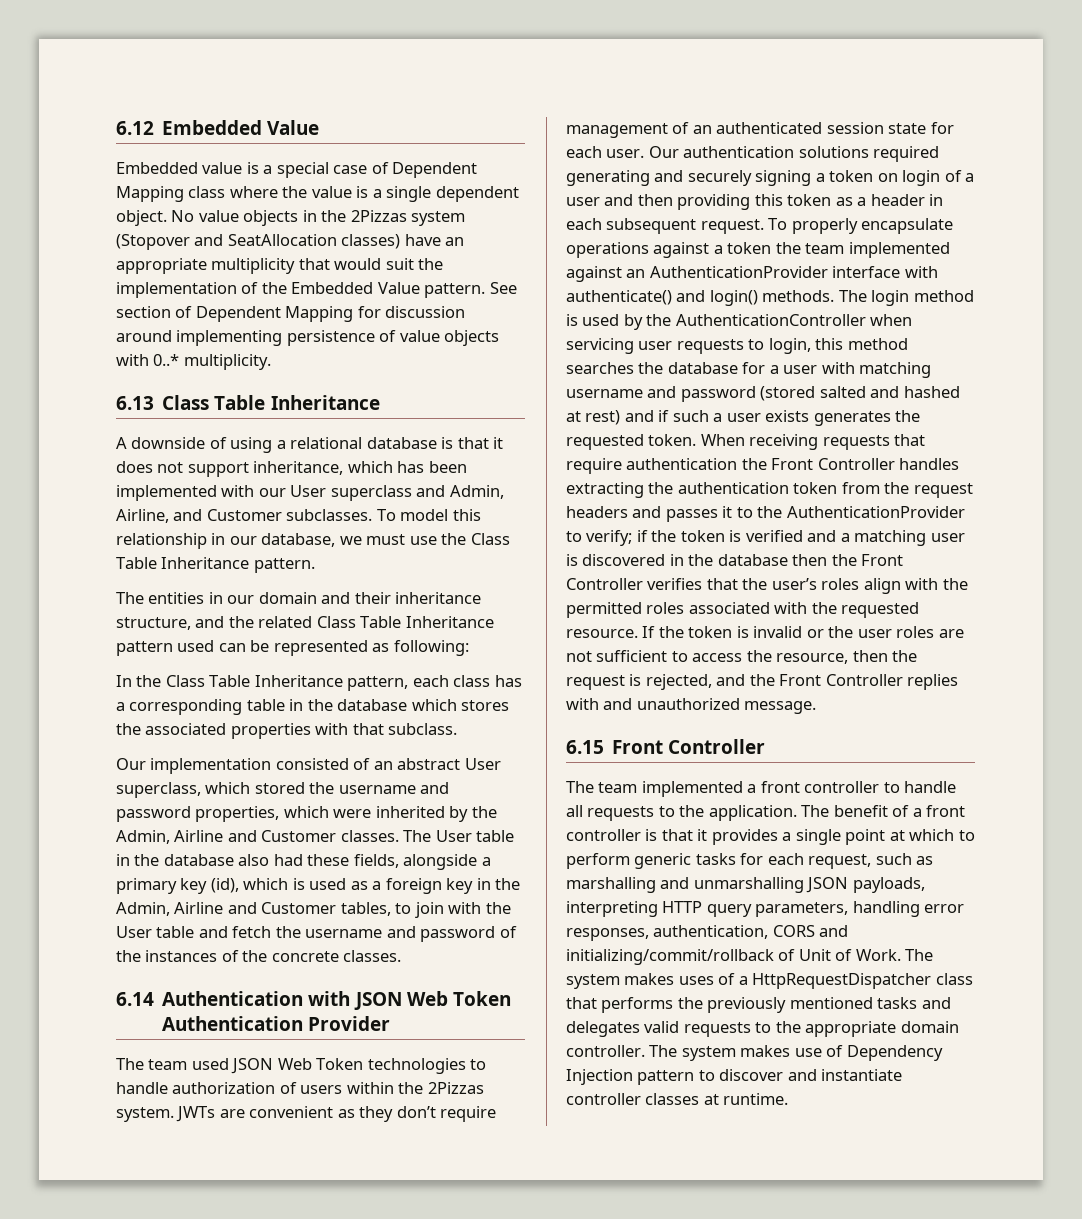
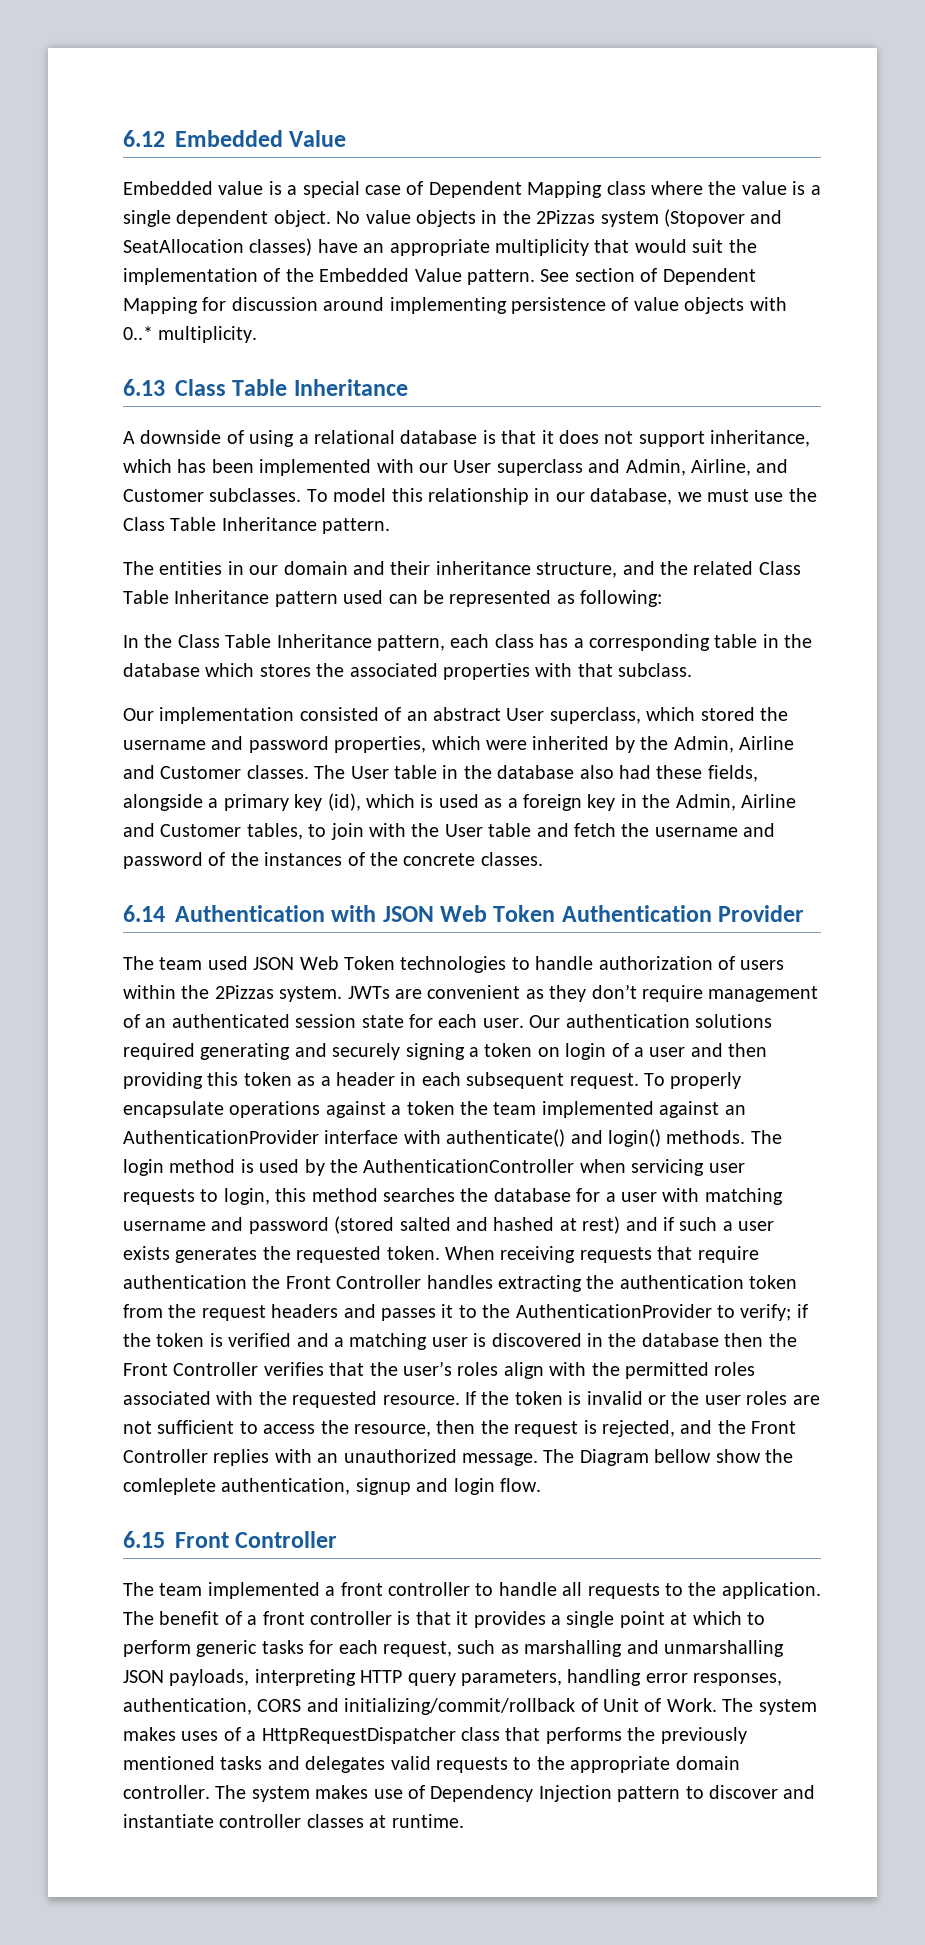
- If the token is invalid or the user roles are not sufficient to access the resource, then the request is rejected, and the Front Controller replies with and unauthorized message.
+ If the token is invalid or the user roles are not sufficient to access the resource, then the request is rejected, and the Front Controller replies with an unauthorized message. The Diagram bellow show the comleplete authentication, signup and login flow.

